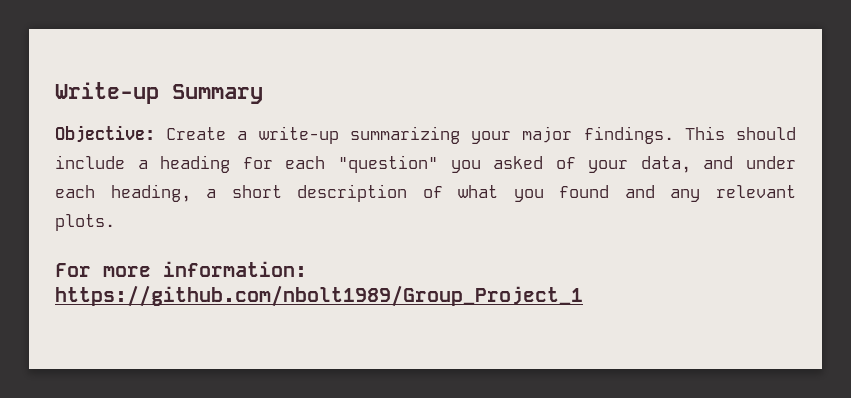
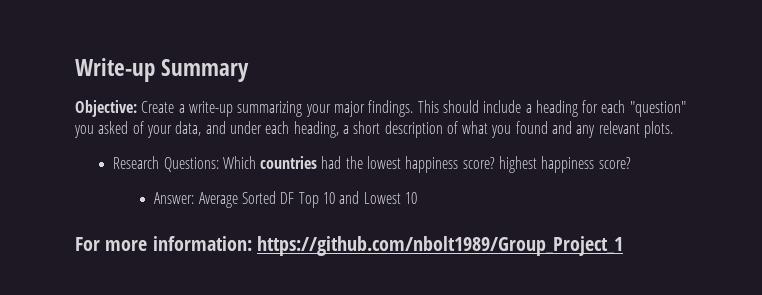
+ Research Questions: Which countries had the lowest happiness score? highest happiness score?
+ Answer: Average Sorted DF Top 10 and Lowest 10

